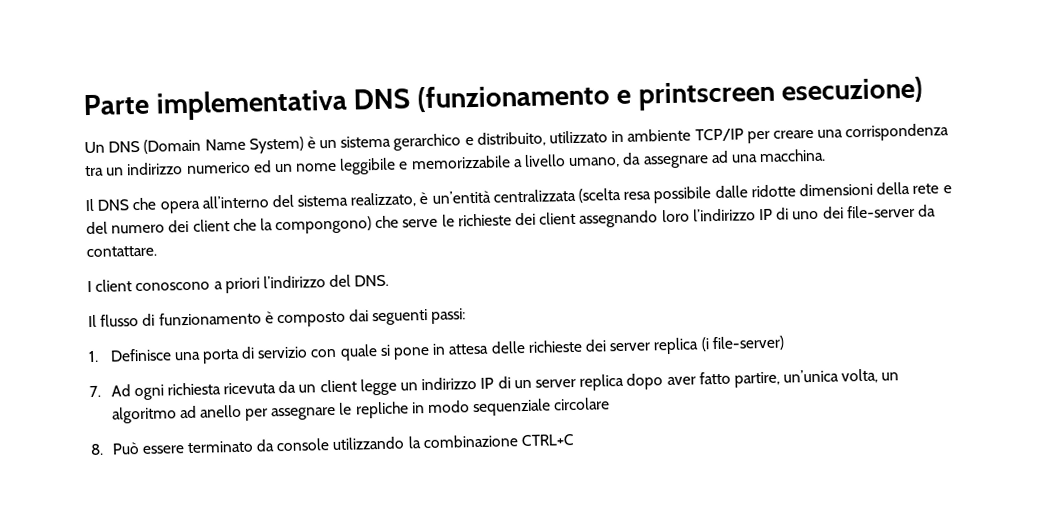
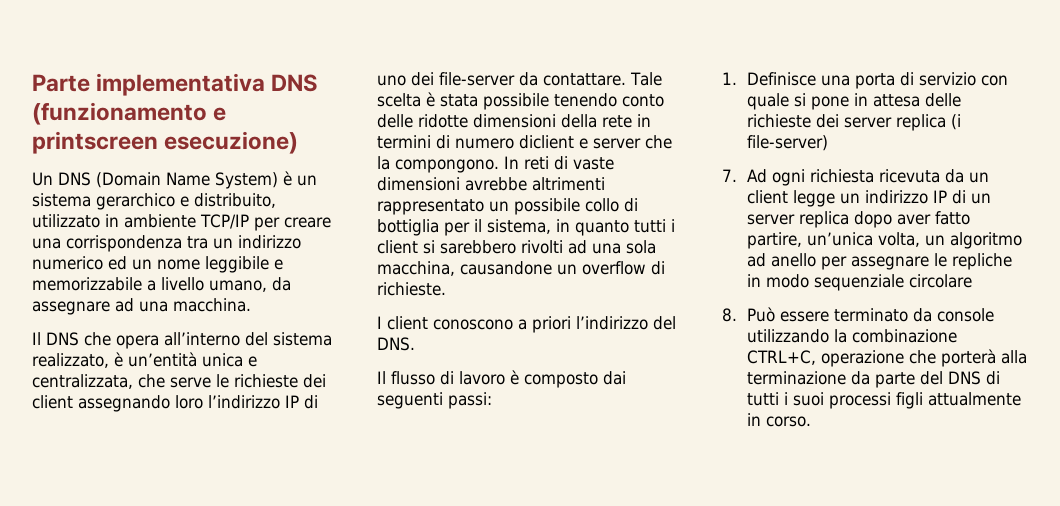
- Il DNS che opera all’interno del sistema realizzato, è un’entità centralizzata (scelta resa possibile dalle ridotte dimensioni della rete e del numero dei client che la compongono) che serve le richieste dei client assegnando loro l’indirizzo IP di uno dei file-server da contattare.
+ Il DNS che opera all’interno del sistema realizzato, è un’entità unica e centralizzata, che serve le richieste dei client assegnando loro l’indirizzo IP di uno dei file-server da contattare. Tale scelta è stata possibile tenendo conto delle ridotte dimensioni della rete in termini di numero diclient e server che la compongono. In reti di vaste dimensioni avrebbe altrimenti rappresentato un possibile collo di bottiglia per il sistema, in quanto tutti i client si sarebbero rivolti ad una sola macchina, causandone un overflow di richieste.
- Il flusso di funzionamento è composto dai seguenti passi:
+ Il flusso di lavoro è composto dai seguenti passi:
- 8. Può essere terminato da console utilizzando la combinazione CTRL+C
+ 8. Può essere terminato da console utilizzando la combinazione CTRL+C, operazione che porterà alla terminazione da parte del DNS di tutti i suoi processi figli attualmente in corso.

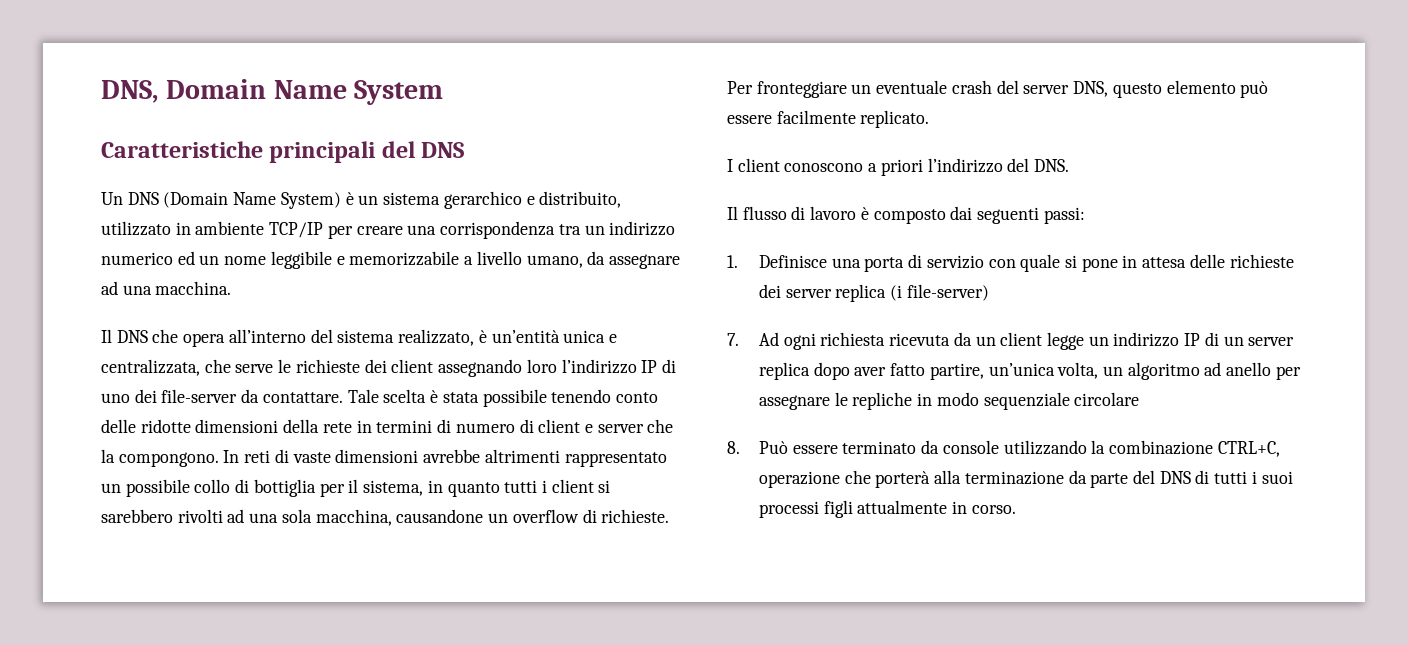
- Parte implementativa DNS (funzionamento e printscreen esecuzione)
+ DNS, Domain Name System
+ Caratteristiche principali del DNS
- Tale scelta è stata possibile tenendo conto delle ridotte dimensioni della rete in termini di numero diclient e server che la compongono.
+ Tale scelta è stata possibile tenendo conto delle ridotte dimensioni della rete in termini di numero di client e server che la compongono.
+ Per fronteggiare un eventuale crash del server DNS, questo elemento può essere facilmente replicato.

